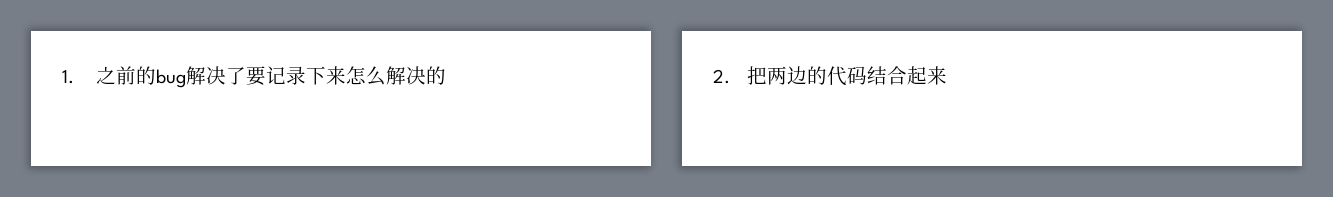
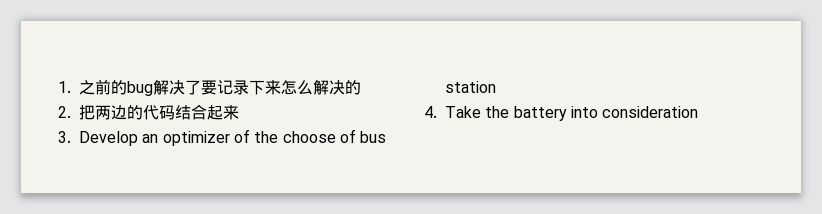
+ 3. Develop an optimizer of the choose of bus station
+ 4. Take the battery into consideration

